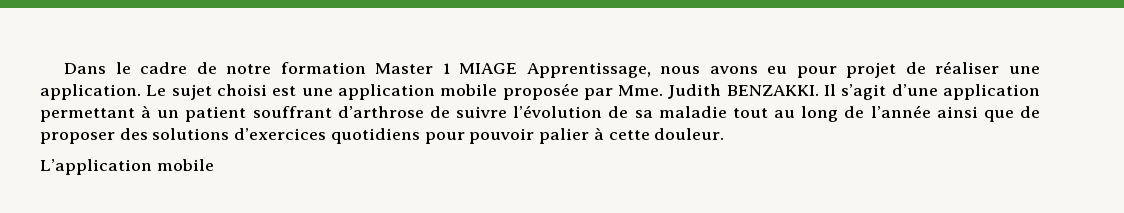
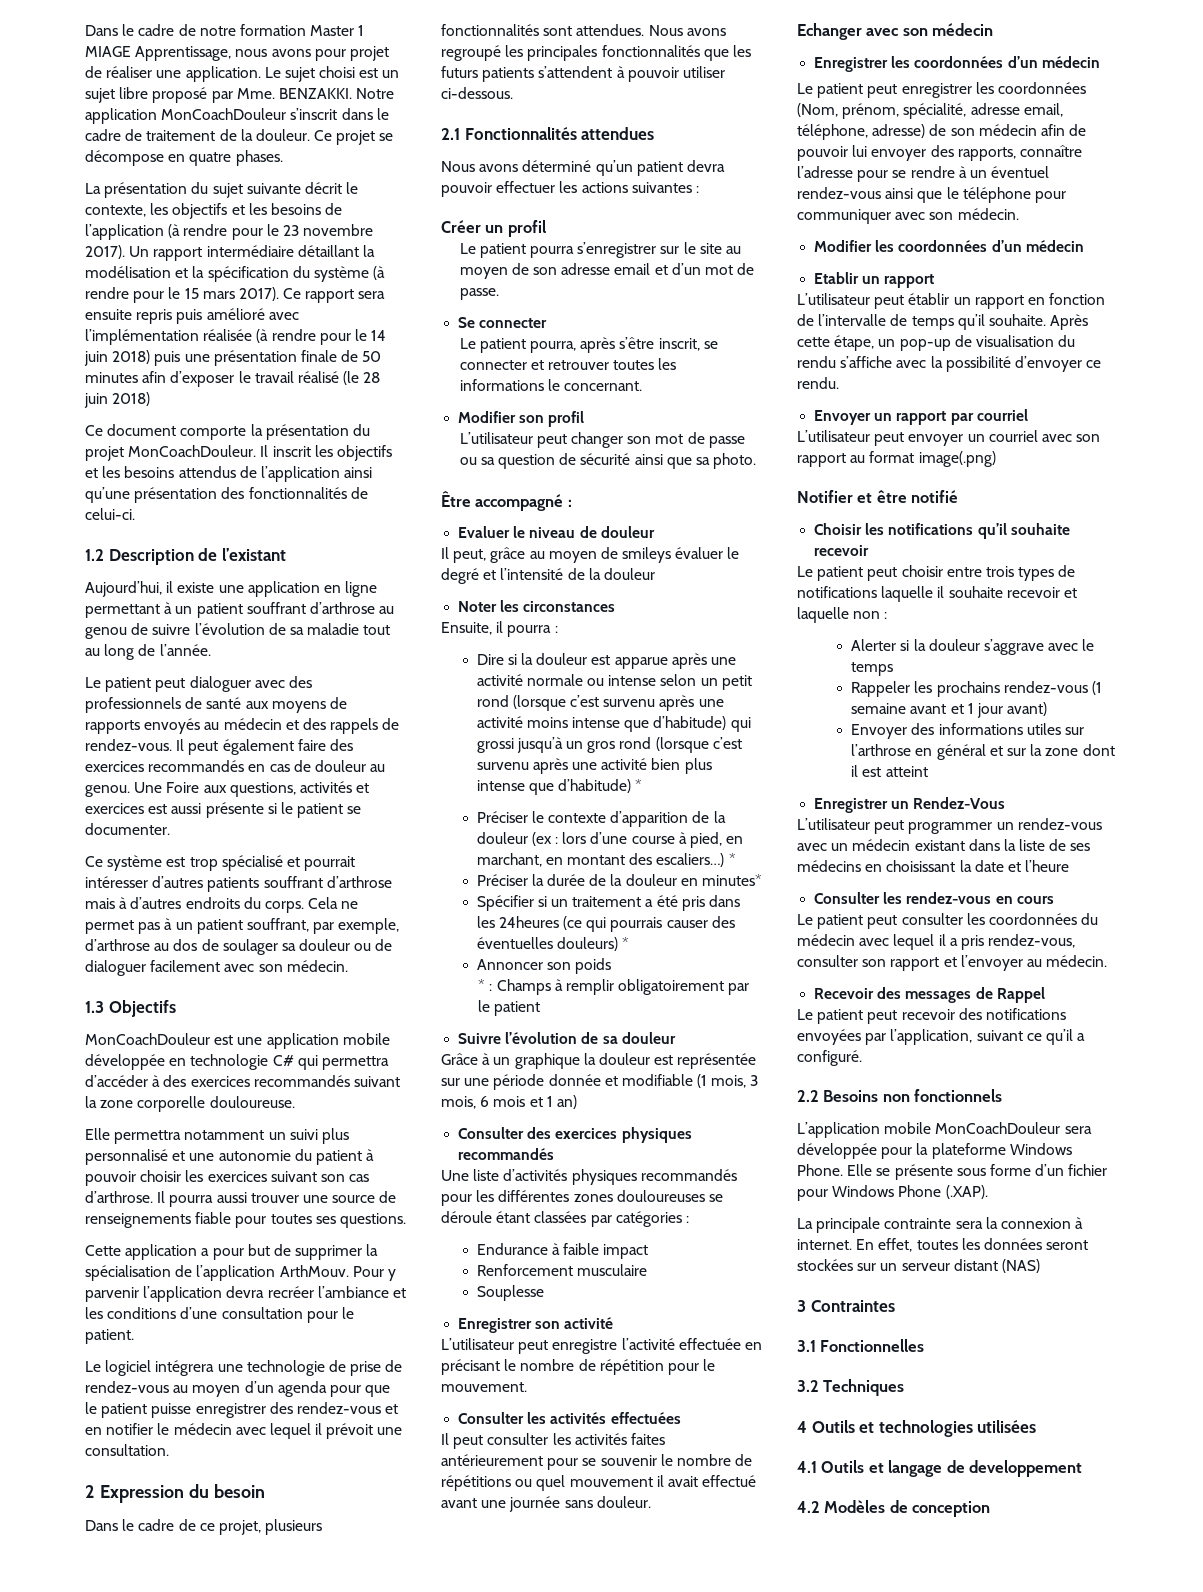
- Dans le cadre de notre formation Master 1 MIAGE Apprentissage, nous avons eu pour projet de réaliser une application.
+ Dans le cadre de notre formation Master 1 MIAGE Apprentissage, nous avons pour projet de réaliser une application.
- Le sujet choisi est une application mobile proposée par Mme. Judith BENZAKKI. Il s’agit d’une application permettant à un patient souffrant d’arthrose de suivre l’évolution de sa maladie tout au long de l’année ainsi que de proposer des solutions d’exercices quotidiens pour pouvoir palier à cette douleur.
- L’application mobile
+ Le sujet choisi est un sujet libre proposé par Mme. BENZAKKI. Notre application MonCoachDouleur s’inscrit dans le cadre de traitement de la douleur. Ce projet se décompose en quatre phases.
+ La présentation du sujet suivante décrit le contexte, les objectifs et les besoins de l’application (à rendre pour le 23 novembre 2017). Un rapport intermédiaire détaillant la modélisation et la spécification du système (à rendre pour le 15 mars 2017). Ce rapport sera ensuite repris puis amélioré avec l’implémentation réalisée (à rendre pour le 14 juin 2018) puis une présentation finale de 50 minutes afin d’exposer le travail réalisé (le 28 juin 2018)
+ Ce document comporte la présentation du projet MonCoachDouleur. Il inscrit les objectifs et les besoins attendus de l’application ainsi qu’une présentation des fonctionnalités de celui-ci.
+ 1.2 Description de l’existant
+ Aujourd’hui, il existe une application en ligne permettant à un patient souffrant d’arthrose au genou de suivre l’évolution de sa maladie tout au long de l’année.
+ Le patient peut dialoguer avec des professionnels de santé aux moyens de rapports envoyés au médecin et des rappels de rendez-vous. Il peut également faire des exercices recommandés en cas de douleur au genou. Une Foire aux questions, activités et exercices est aussi présente si le patient se documenter.
+ Ce système est trop spécialisé et pourrait intéresser d’autres patients souffrant d’arthrose mais à d’autres endroits du corps. Cela ne permet pas à un patient souffrant, par exemple, d’arthrose au dos de soulager sa douleur ou de dialoguer facilement avec son médecin.
+ 1.3 Objectifs
+ MonCoachDouleur est une application mobile développée en technologie C# qui permettra d’accéder à des exercices recommandés suivant la zone corporelle douloureuse.
+ Elle permettra notamment un suivi plus personnalisé et une autonomie du patient à pouvoir choisir les exercices suivant son cas d’arthrose. Il pourra aussi trouver une source de renseignements fiable pour toutes ses questions.
+ Cette application a pour but de supprimer la spécialisation de l’application ArthMouv. Pour y parvenir l’application devra recréer l’ambiance et les conditions d’une consultation pour le patient.
+ Le logiciel intégrera une technologie de prise de rendez-vous au moyen d’un agenda pour que le patient puisse enregistrer des rendez-vous et en notifier le médecin avec lequel il prévoit une consultation.
+ 2 Expression du besoin
+ Dans le cadre de ce projet, plusieurs fonctionnalités sont attendues. Nous avons regroupé les principales fonctionnalités que les futurs patients s’attendent à pouvoir utiliser ci-dessous.
+ 2.1 Fonctionnalités attendues
+ Nous avons déterminé qu’un patient devra pouvoir effectuer les actions suivantes :
+ Créer un profil
+ Le patient pourra s’enregistrer sur le site au moyen de son adresse email et d’un mot de passe.
+ Se connecter
+ Le patient pourra, après s’être inscrit, se connecter et retrouver toutes les informations le concernant.
+ Modifier son profil
+ L’utilisateur peut changer son mot de passe ou sa question de sécurité ainsi que sa photo.
+ Être accompagné :
+ Evaluer le niveau de douleur
+ Il peut, grâce au moyen de smileys évaluer le degré et l’intensité de la douleur
+ Noter les circonstances
+ Ensuite, il pourra :
+ Dire si la douleur est apparue après une activité normale ou intense selon un petit rond (lorsque c’est survenu après une activité moins intense que d’habitude) qui grossi jusqu’à un gros rond (lorsque c’est survenu après une activité bien plus intense que d’habitude) *
+ Préciser le contexte d’apparition de la douleur (ex : lors d’une course à pied, en marchant, en montant des escaliers…) *
+ Préciser la durée de la douleur en minutes*
+ Spécifier si un traitement a été pris dans les 24heures (ce qui pourrais causer des éventuelles douleurs) *
+ Annoncer son poids
+ * : Champs à remplir obligatoirement par le patient
+ Suivre l’évolution de sa douleur
+ Grâce à un graphique la douleur est représentée sur une période donnée et modifiable (1 mois, 3 mois, 6 mois et 1 an)
+ Consulter des exercices physiques recommandés
+ Une liste d’activités physiques recommandés pour les différentes zones douloureuses se déroule étant classées par catégories :
+ Endurance à faible impact
+ Renforcement musculaire
+ Souplesse
+ Enregistrer son activité
+ L’utilisateur peut enregistre l’activité effectuée en précisant le nombre de répétition pour le mouvement.
+ Consulter les activités effectuées
+ Il peut consulter les activités faites antérieurement pour se souvenir le nombre de répétitions ou quel mouvement il avait effectué avant une journée sans douleur.
+ Echanger avec son médecin
+ Enregistrer les coordonnées d’un médecin
+ Le patient peut enregistrer les coordonnées (Nom, prénom, spécialité, adresse email, téléphone, adresse) de son médecin afin de pouvoir lui envoyer des rapports, connaître l’adresse pour se rendre à un éventuel rendez-vous ainsi que le téléphone pour communiquer avec son médecin.
+ Modifier les coordonnées d’un médecin
+ Etablir un rapport
+ L’utilisateur peut établir un rapport en fonction de l’intervalle de temps qu’il souhaite. Après cette étape, un pop-up de visualisation du rendu s’affiche avec la possibilité d’envoyer ce rendu.
+ Envoyer un rapport par courriel
+ L’utilisateur peut envoyer un courriel avec son rapport au format image(.png)
+ Notifier et être notifié
+ Choisir les notifications qu’il souhaite recevoir
+ Le patient peut choisir entre trois types de notifications laquelle il souhaite recevoir et laquelle non :
+ Alerter si la douleur s’aggrave avec le temps
+ Rappeler les prochains rendez-vous (1 semaine avant et 1 jour avant)
+ Envoyer des informations utiles sur l’arthrose en général et sur la zone dont il est atteint
+ Enregistrer un Rendez-Vous
+ L’utilisateur peut programmer un rendez-vous avec un médecin existant dans la liste de ses médecins en choisissant la date et l’heure
+ Consulter les rendez-vous en cours
+ Le patient peut consulter les coordonnées du médecin avec lequel il a pris rendez-vous, consulter son rapport et l’envoyer au médecin.
+ Recevoir des messages de Rappel
+ Le patient peut recevoir des notifications envoyées par l’application, suivant ce qu’il a configuré.
+ 2.2 Besoins non fonctionnels
+ L’application mobile MonCoachDouleur sera développée pour la plateforme Windows Phone. Elle se présente sous forme d’un fichier pour Windows Phone (.XAP).
+ La principale contrainte sera la connexion à internet. En effet, toutes les données seront stockées sur un serveur distant (NAS)
+ 3 Contraintes
+ 3.1 Fonctionnelles
+ 3.2 Techniques
+ 4 Outils et technologies utilisées
+ 4.1 Outils et langage de developpement
+ 4.2 Modèles de conception

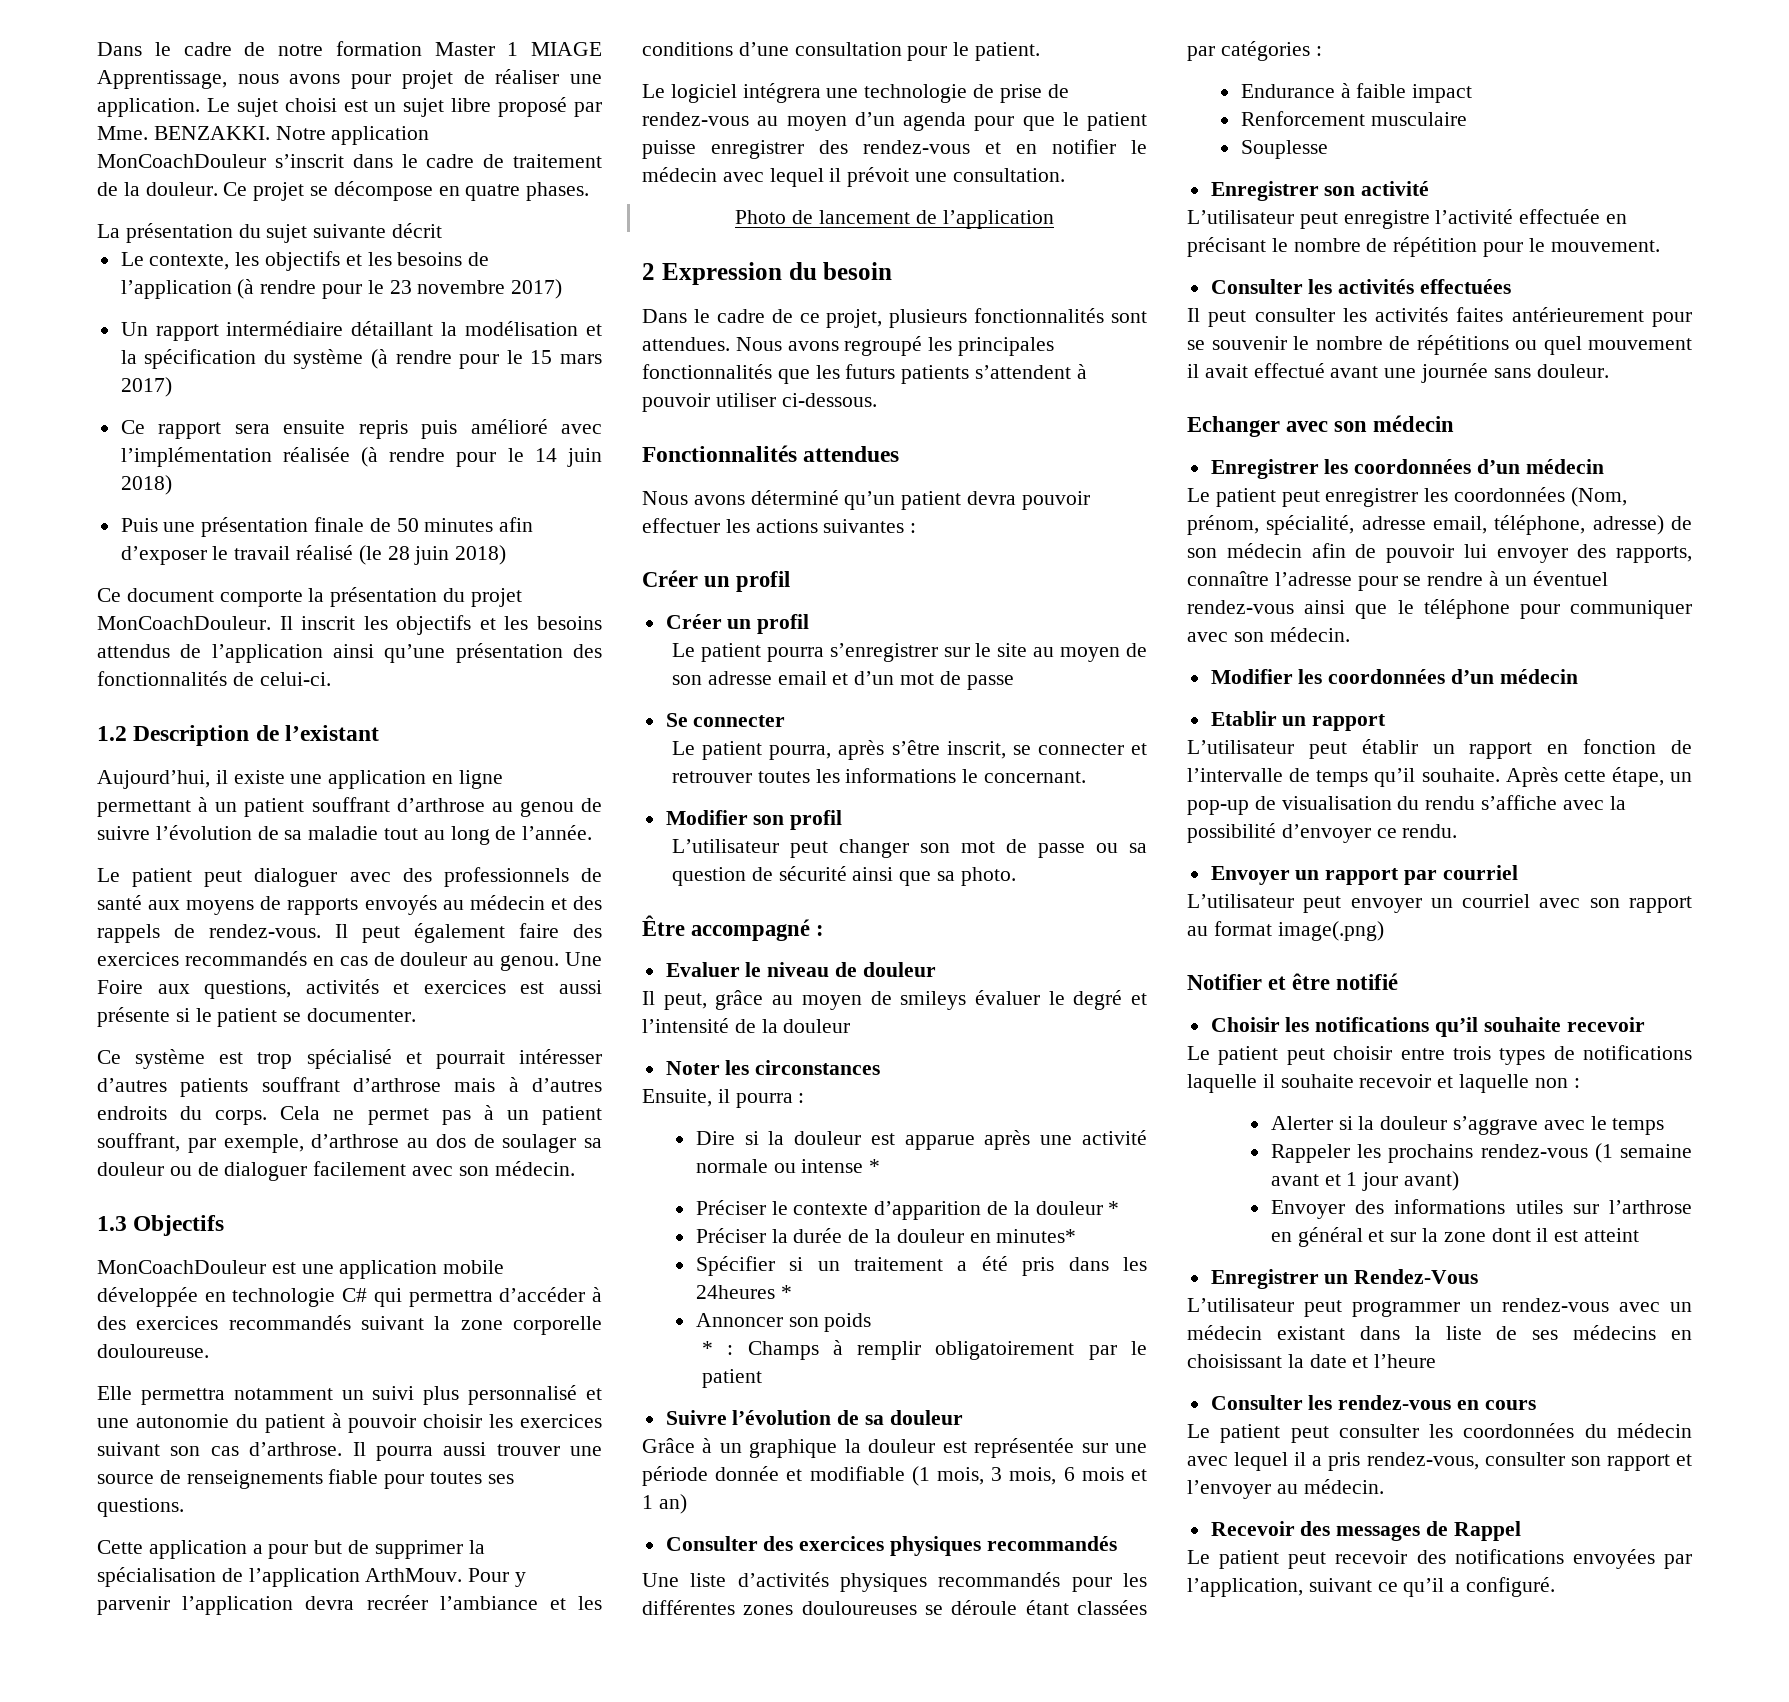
- La présentation du sujet suivante décrit le contexte, les objectifs et les besoins de l’application (à rendre pour le 23 novembre 2017). Un rapport intermédiaire détaillant la modélisation et la spécification du système (à rendre pour le 15 mars 2017). Ce rapport sera ensuite repris puis amélioré avec l’implémentation réalisée (à rendre pour le 14 juin 2018) puis une présentation finale de 50 minutes afin d’exposer le travail réalisé (le 28 juin 2018)
+ La présentation du sujet suivante décrit
+ Le contexte, les objectifs et les besoins de l’application (à rendre pour le 23 novembre 2017)
+ Un rapport intermédiaire détaillant la modélisation et la spécification du système (à rendre pour le 15 mars 2017)
+ Ce rapport sera ensuite repris puis amélioré avec l’implémentation réalisée (à rendre pour le 14 juin 2018)
+ Puis une présentation finale de 50 minutes afin d’exposer le travail réalisé (le 28 juin 2018)
+ Photo de lancement de l’application
- 2.1 Fonctionnalités attendues
+ Fonctionnalités attendues
  Nous avons déterminé qu’un patient devra pouvoir effectuer les actions suivantes :
+ Créer un profil
- Le patient pourra s’enregistrer sur le site au moyen de son adresse email et d’un mot de passe.
+ Le patient pourra s’enregistrer sur le site au moyen de son adresse email et d’un mot de passe
- Dire si la douleur est apparue après une activité normale ou intense selon un petit rond (lorsque c’est survenu après une activité moins intense que d’habitude) qui grossi jusqu’à un gros rond (lorsque c’est survenu après une activité bien plus intense que d’habitude) *
+ Dire si la douleur est apparue après une activité normale ou intense *
- Préciser le contexte d’apparition de la douleur (ex : lors d’une course à pied, en marchant, en montant des escaliers…) *
+ Préciser le contexte d’apparition de la douleur *
- Spécifier si un traitement a été pris dans les 24heures (ce qui pourrais causer des éventuelles douleurs) *
+ Spécifier si un traitement a été pris dans les 24heures *
- 2.2 Besoins non fonctionnels
- L’application mobile MonCoachDouleur sera développée pour la plateforme Windows Phone. Elle se présente sous forme d’un fichier pour Windows Phone (.XAP).
- La principale contrainte sera la connexion à internet. En effet, toutes les données seront stockées sur un serveur distant (NAS)
- 3 Contraintes
- 3.1 Fonctionnelles
- 3.2 Techniques
- 4 Outils et technologies utilisées
- 4.1 Outils et langage de developpement
- 4.2 Modèles de conception

